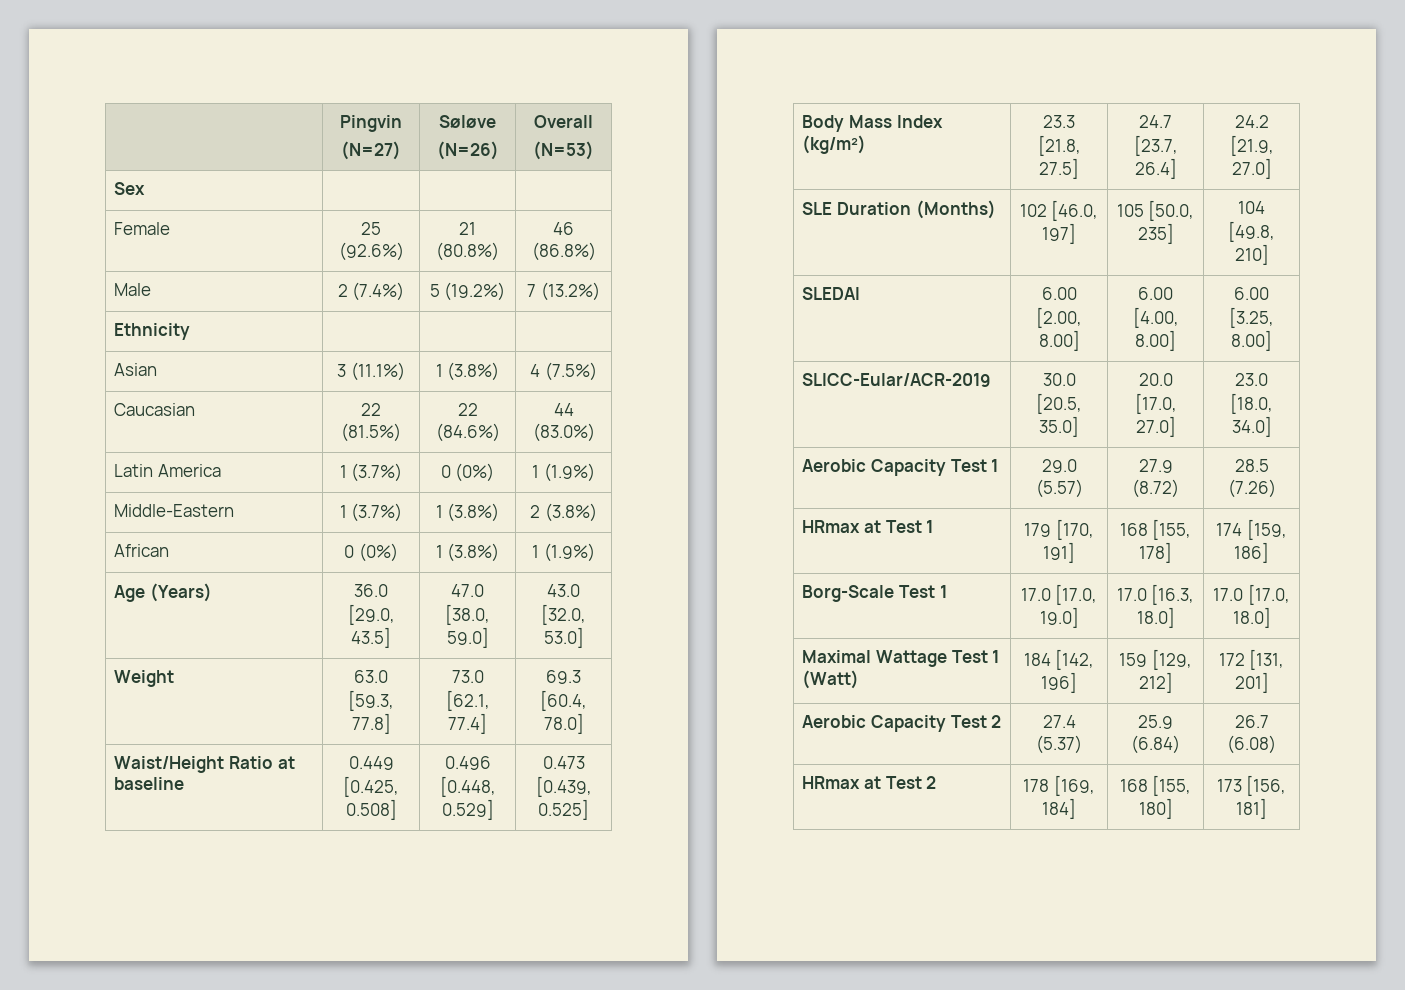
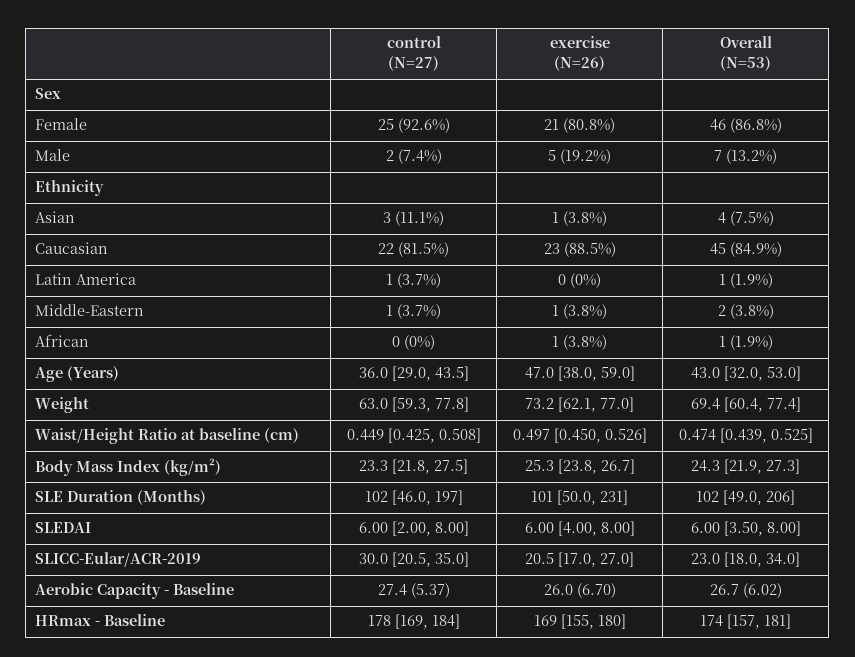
- | Pingvin
- (N=27) | Søløve
+ | control
+ (N=27) | exercise
- Caucasian | 22 (81.5%) | 22 (84.6%) | 44 (83.0%)
+ Caucasian | 22 (81.5%) | 23 (88.5%) | 45 (84.9%)
- Weight | 63.0 [59.3, 77.8] | 73.0 [62.1, 77.4] | 69.3 [60.4, 78.0]
+ Weight | 63.0 [59.3, 77.8] | 73.2 [62.1, 77.0] | 69.4 [60.4, 77.4]
- Waist/Height Ratio at baseline | 0.449 [0.425, 0.508] | 0.496 [0.448, 0.529] | 0.473 [0.439, 0.525]
+ Waist/Height Ratio at baseline (cm) | 0.449 [0.425, 0.508] | 0.497 [0.450, 0.526] | 0.474 [0.439, 0.525]
- Body Mass Index (kg/m²) | 23.3 [21.8, 27.5] | 24.7 [23.7, 26.4] | 24.2 [21.9, 27.0]
+ Body Mass Index (kg/m²) | 23.3 [21.8, 27.5] | 25.3 [23.8, 26.7] | 24.3 [21.9, 27.3]
- SLE Duration (Months) | 102 [46.0, 197] | 105 [50.0, 235] | 104 [49.8, 210]
+ SLE Duration (Months) | 102 [46.0, 197] | 101 [50.0, 231] | 102 [49.0, 206]
- SLEDAI | 6.00 [2.00, 8.00] | 6.00 [4.00, 8.00] | 6.00 [3.25, 8.00]
+ SLEDAI | 6.00 [2.00, 8.00] | 6.00 [4.00, 8.00] | 6.00 [3.50, 8.00]
- SLICC-Eular/ACR-2019 | 30.0 [20.5, 35.0] | 20.0 [17.0, 27.0] | 23.0 [18.0, 34.0]
+ SLICC-Eular/ACR-2019 | 30.0 [20.5, 35.0] | 20.5 [17.0, 27.0] | 23.0 [18.0, 34.0]
- Aerobic Capacity Test 1 | 29.0 (5.57) | 27.9 (8.72) | 28.5 (7.26)
- HRmax at Test 1 | 179 [170, 191] | 168 [155, 178] | 174 [159, 186]
- Borg-Scale Test 1 | 17.0 [17.0, 19.0] | 17.0 [16.3, 18.0] | 17.0 [17.0, 18.0]
- Maximal Wattage Test 1 (Watt) | 184 [142, 196] | 159 [129, 212] | 172 [131, 201]
- Aerobic Capacity Test 2 | 27.4 (5.37) | 25.9 (6.84) | 26.7 (6.08)
- HRmax at Test 2 | 178 [169, 184] | 168 [155, 180] | 173 [156, 181]
+ Aerobic Capacity - Baseline | 27.4 (5.37) | 26.0 (6.70) | 26.7 (6.02)
+ HRmax - Baseline | 178 [169, 184] | 169 [155, 180] | 174 [157, 181]

